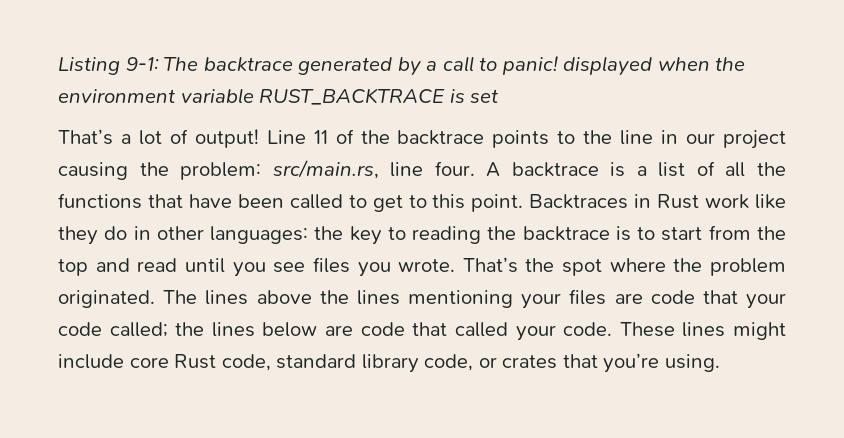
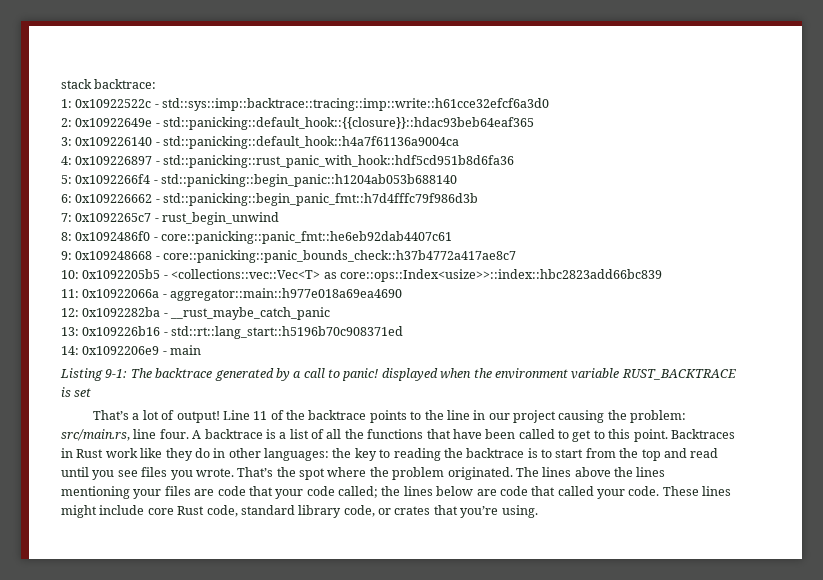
+ stack backtrace:
+ 1: 0x10922522c - std::sys::imp::backtrace::tracing::imp::write::h61cce32efcf6a3d0
+ 2: 0x10922649e - std::panicking::default_hook::{{closure}}::hdac93beb64eaf365
+ 3: 0x109226140 - std::panicking::default_hook::h4a7f61136a9004ca
+ 4: 0x109226897 - std::panicking::rust_panic_with_hook::hdf5cd951b8d6fa36
+ 5: 0x1092266f4 - std::panicking::begin_panic::h1204ab053b688140
+ 6: 0x109226662 - std::panicking::begin_panic_fmt::h7d4fffc79f986d3b
+ 7: 0x1092265c7 - rust_begin_unwind
+ 8: 0x1092486f0 - core::panicking::panic_fmt::he6eb92dab4407c61
+ 9: 0x109248668 - core::panicking::panic_bounds_check::h37b4772a417ae8c7
+ 10: 0x1092205b5 - <collections::vec::Vec<T> as core::ops::Index<usize>>::index::hbc2823add66bc839
+ 11: 0x10922066a - aggregator::main::h977e018a69ea4690
+ 12: 0x1092282ba - __rust_maybe_catch_panic
+ 13: 0x109226b16 - std::rt::lang_start::h5196b70c908371ed
+ 14: 0x1092206e9 - main

